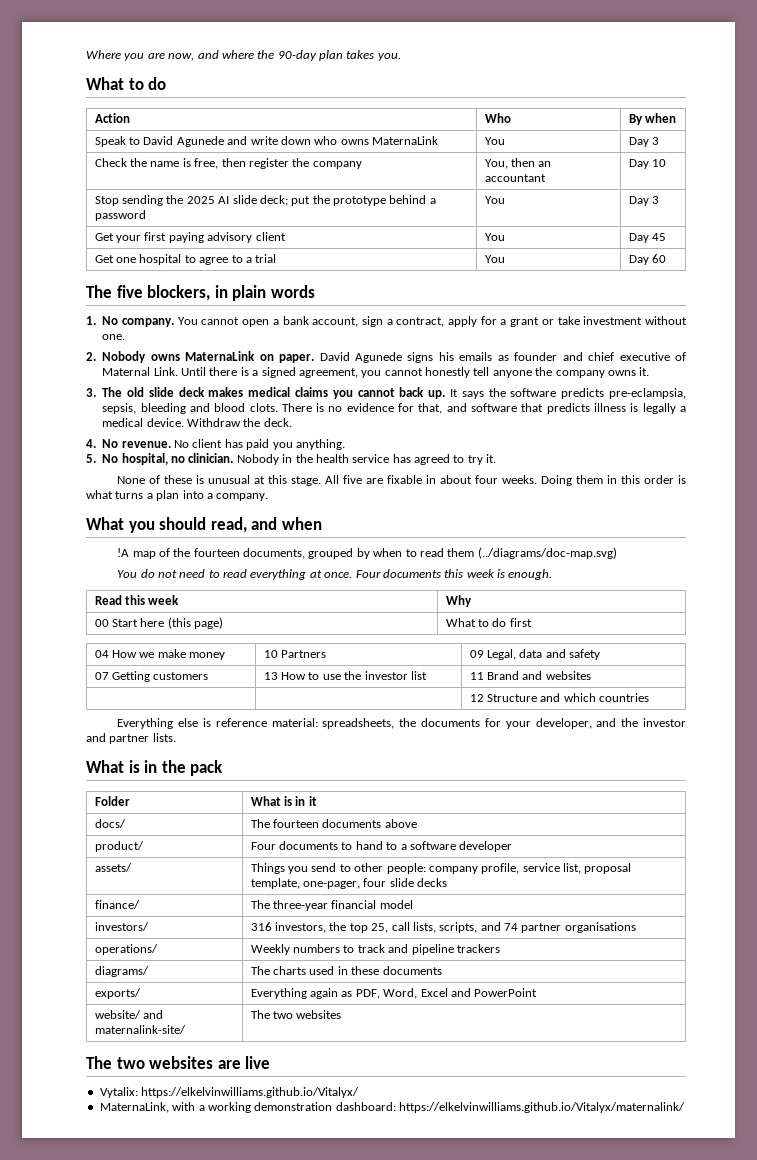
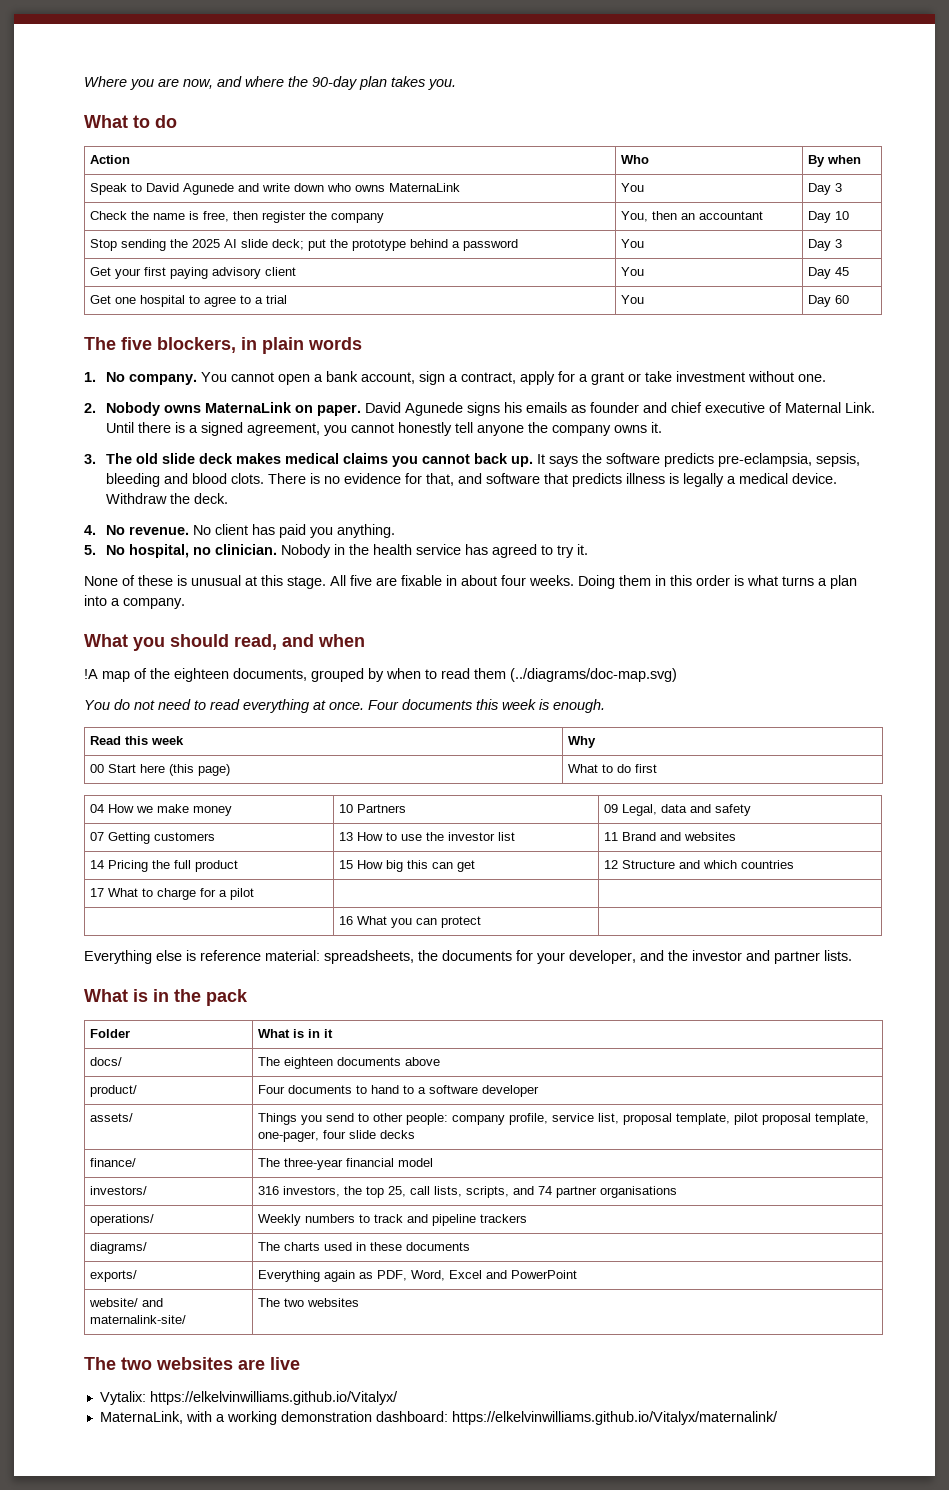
- !A map of the fourteen documents, grouped by when to read them (../diagrams/doc-map.svg)
+ !A map of the eighteen documents, grouped by when to read them (../diagrams/doc-map.svg)
- | | 12 Structure and which countries
+ 14 Pricing the full product | 15 How big this can get | 12 Structure and which countries
+ 17 What to charge for a pilot | |
+ | 16 What you can protect |
- docs/ | The fourteen documents above
+ docs/ | The eighteen documents above
- assets/ | Things you send to other people: company profile, service list, proposal template, one-pager, four slide decks
+ assets/ | Things you send to other people: company profile, service list, proposal template, pilot proposal template, one-pager, four slide decks

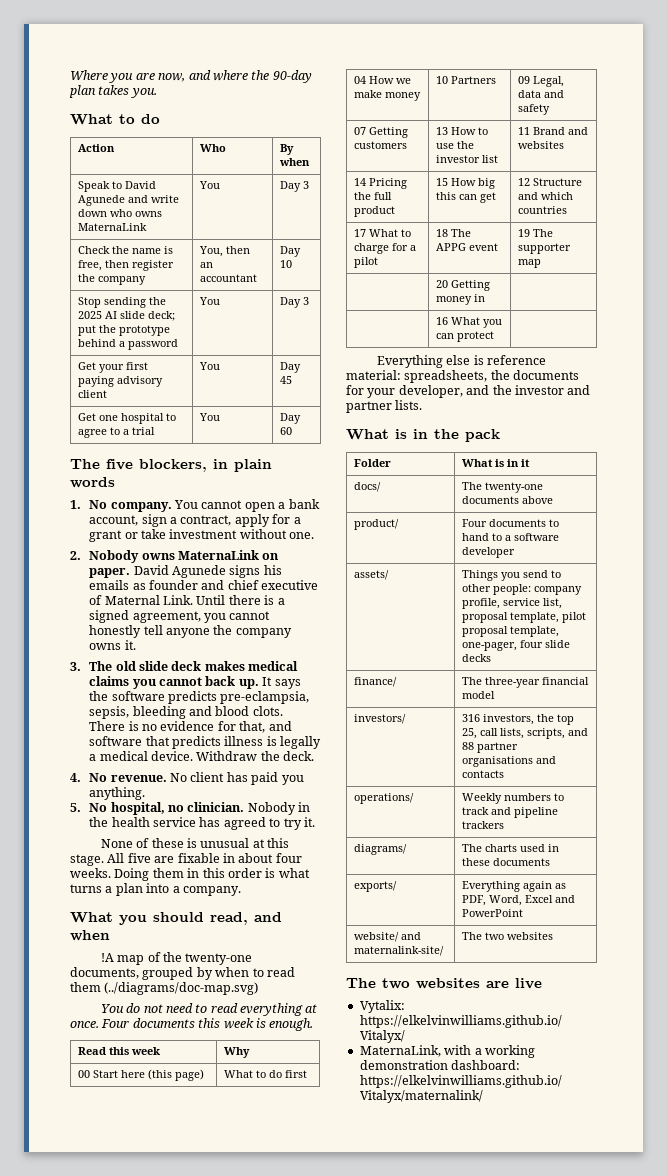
- !A map of the eighteen documents, grouped by when to read them (../diagrams/doc-map.svg)
+ !A map of the twenty-one documents, grouped by when to read them (../diagrams/doc-map.svg)
- 17 What to charge for a pilot | |
+ 17 What to charge for a pilot | 18 The APPG event | 19 The supporter map
+ | 20 Getting money in |
- docs/ | The eighteen documents above
+ docs/ | The twenty-one documents above
- investors/ | 316 investors, the top 25, call lists, scripts, and 74 partner organisations
+ investors/ | 316 investors, the top 25, call lists, scripts, and 88 partner organisations and contacts

